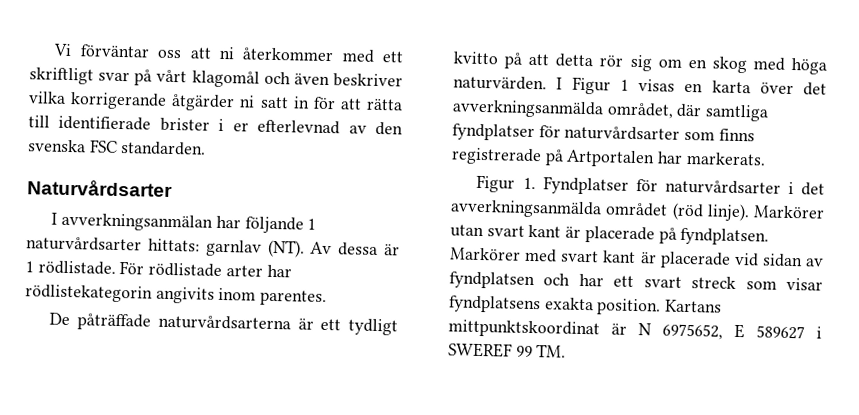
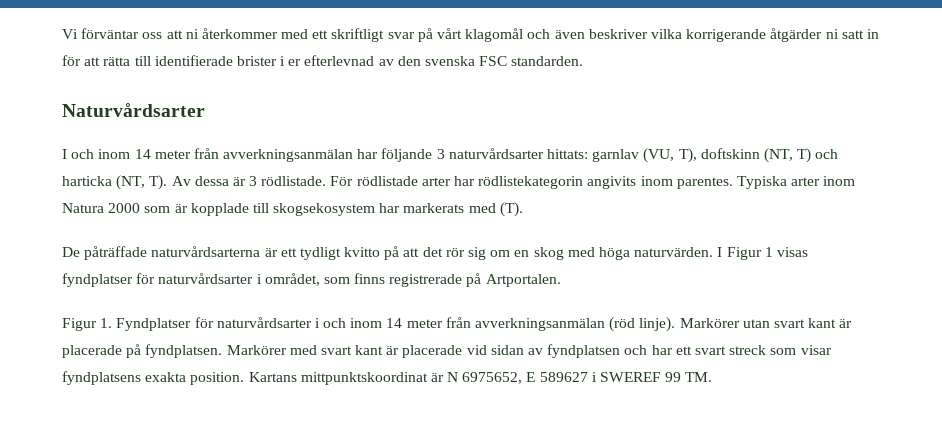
- I avverkningsanmälan har följande 1 naturvårdsarter hittats: garnlav (NT). Av dessa är 1 rödlistade.
+ I och inom 14 meter från avverkningsanmälan har följande 3 naturvårdsarter hittats: garnlav (VU, T), doftskinn (NT, T) och harticka (NT, T). Av dessa är 3 rödlistade.
+ Typiska arter inom Natura 2000 som är kopplade till skogsekosystem har markerats med (T).
- De påträffade naturvårdsarterna är ett tydligt kvitto på att detta rör sig om en skog med höga naturvärden.
+ De påträffade naturvårdsarterna är ett tydligt kvitto på att det rör sig om en skog med höga naturvärden.
- I Figur 1 visas en karta över det avverkningsanmälda området, där samtliga fyndplatser för naturvårdsarter som finns registrerade på Artportalen har markerats.
+ I Figur 1 visas fyndplatser för naturvårdsarter i området, som finns registrerade på Artportalen.
- Figur 1. Fyndplatser för naturvårdsarter i det avverkningsanmälda området (röd linje).
+ Figur 1. Fyndplatser för naturvårdsarter i och inom 14 meter från avverkningsanmälan (röd linje).

